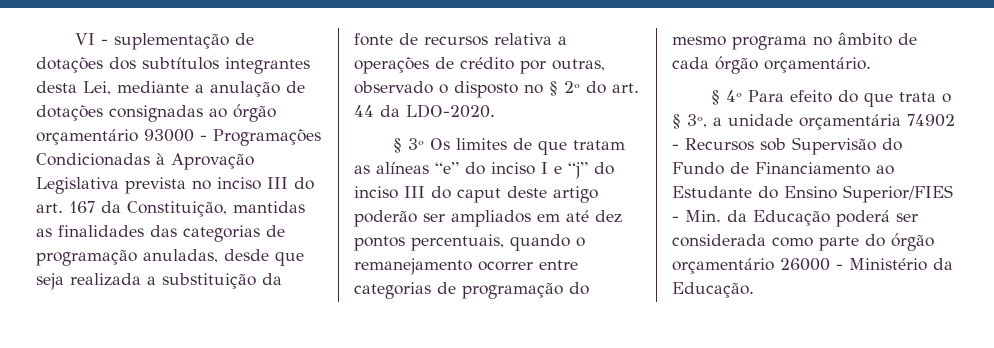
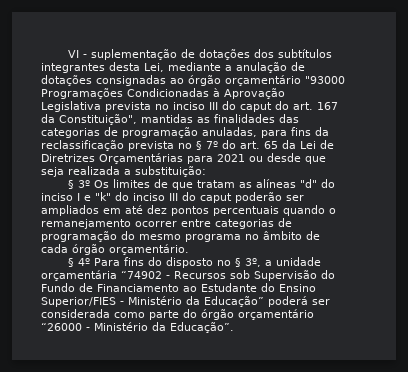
- VI - suplementação de dotações dos subtítulos integrantes desta Lei, mediante a anulação de dotações consignadas ao órgão orçamentário 93000 - Programações Condicionadas à Aprovação Legislativa prevista no inciso III do art. 167 da Constituição, mantidas as finalidades das categorias de programação anuladas, desde que seja realizada a substituição da fonte de recursos relativa a operações de crédito por outras, observado o disposto no § 2º do art. 44 da LDO-2020.
+ VI - suplementação de dotações dos subtítulos integrantes desta Lei, mediante a anulação de dotações consignadas ao órgão orçamentário "93000 Programações Condicionadas à Aprovação Legislativa prevista no inciso III do caput do art. 167 da Constituição", mantidas as finalidades das categorias de programação anuladas, para fins da reclassificação prevista no § 7º do art. 65 da Lei de Diretrizes Orçamentárias para 2021 ou desde que seja realizada a substituição:
- § 3º Os limites de que tratam as alíneas “e” do inciso I e “j” do inciso III do caput deste artigo poderão ser ampliados em até dez pontos percentuais, quando o remanejamento ocorrer entre categorias de programação do mesmo programa no âmbito de cada órgão orçamentário.
+ § 3º Os limites de que tratam as alíneas "d" do inciso I e "k" do inciso III do caput poderão ser ampliados em até dez pontos percentuais quando o remanejamento ocorrer entre categorias de programação do mesmo programa no âmbito de cada órgão orçamentário.
- § 4º Para efeito do que trata o § 3º, a unidade orçamentária 74902 - Recursos sob Supervisão do Fundo de Financiamento ao Estudante do Ensino Superior/FIES - Min. da Educação poderá ser considerada como parte do órgão orçamentário 26000 - Ministério da Educação.
+ § 4º Para fins do disposto no § 3º, a unidade orçamentária “74902 - Recursos sob Supervisão do Fundo de Financiamento ao Estudante do Ensino Superior/FIES - Ministério da Educação” poderá ser considerada como parte do órgão orçamentário “26000 - Ministério da Educação”.

